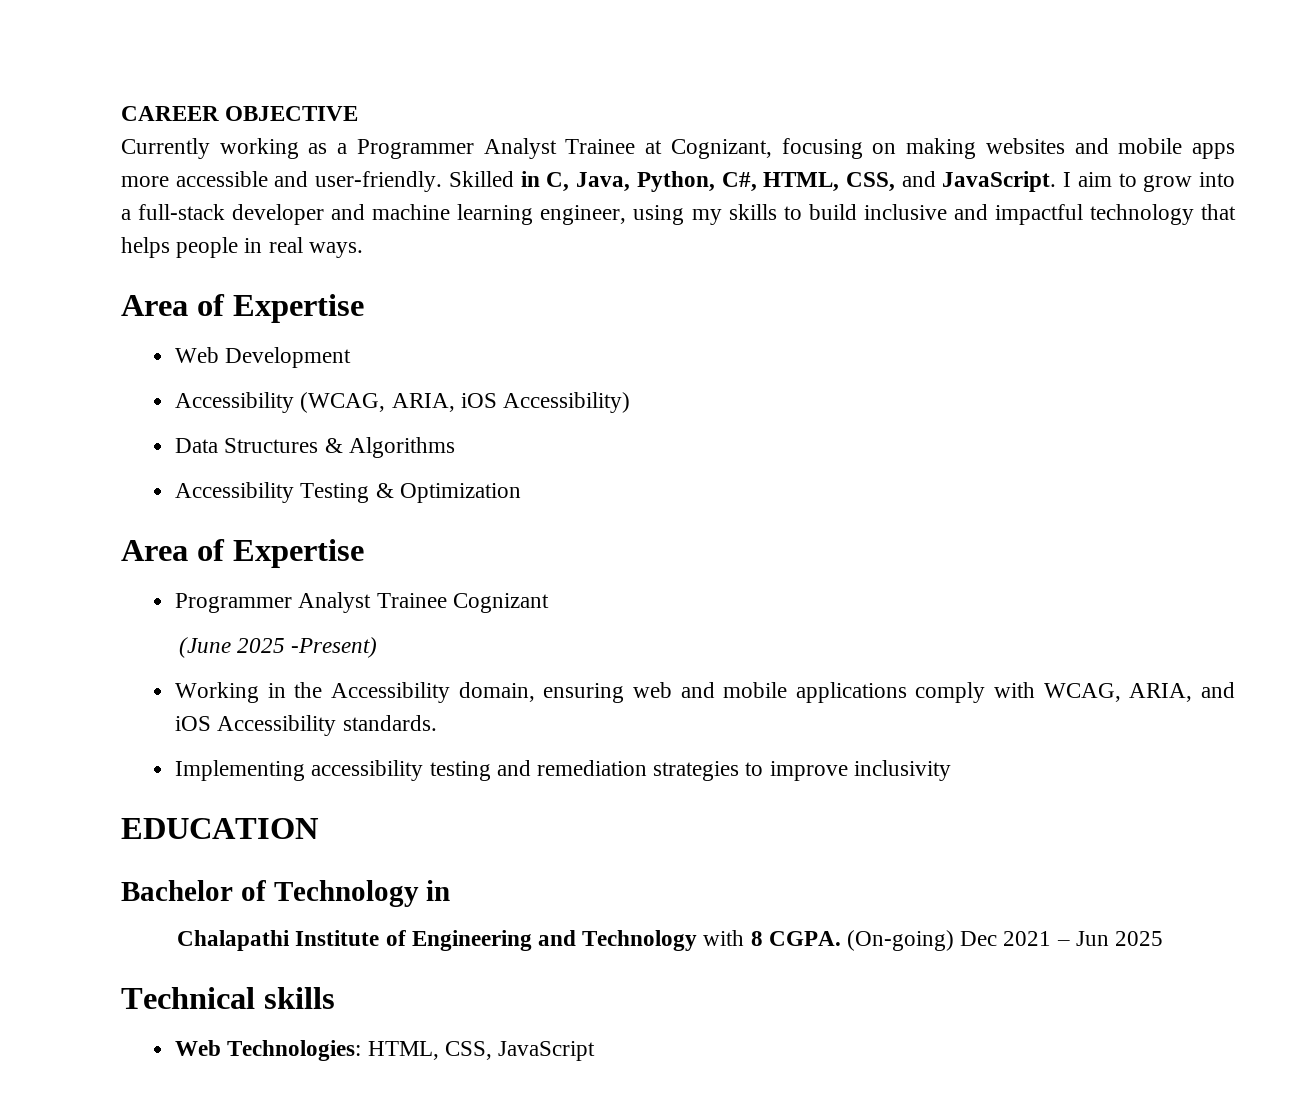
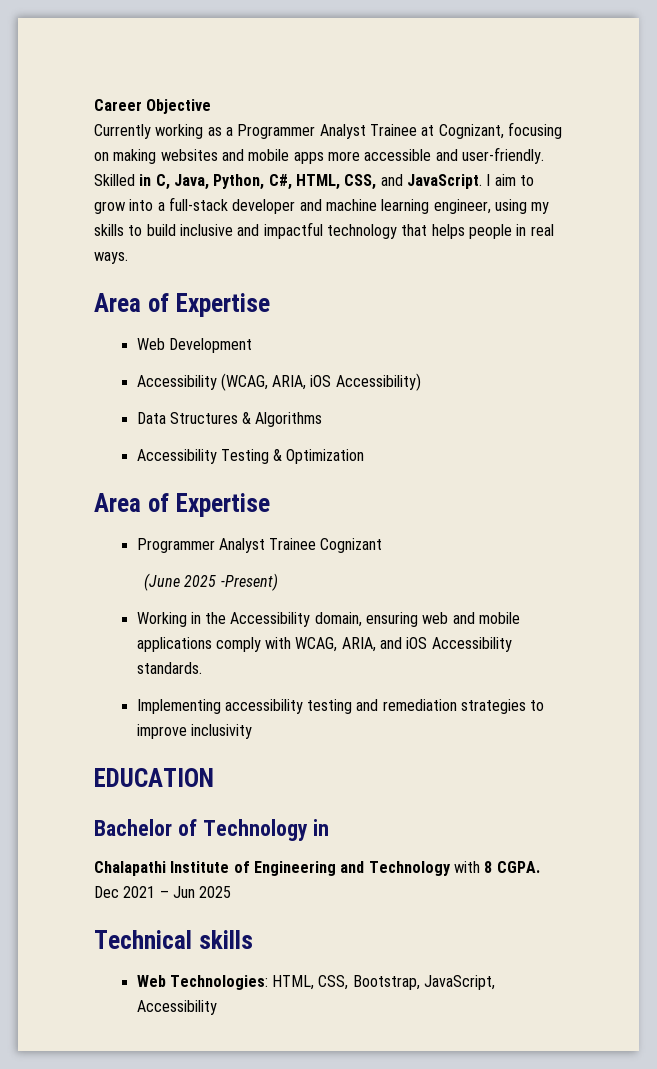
- CAREER OBJECTIVE
+ Career Objective
- (On-going) Dec 2021 – Jun 2025
+ Dec 2021 – Jun 2025
- Web Technologies: HTML, CSS, JavaScript
+ Web Technologies: HTML, CSS, Bootstrap, JavaScript, Accessibility

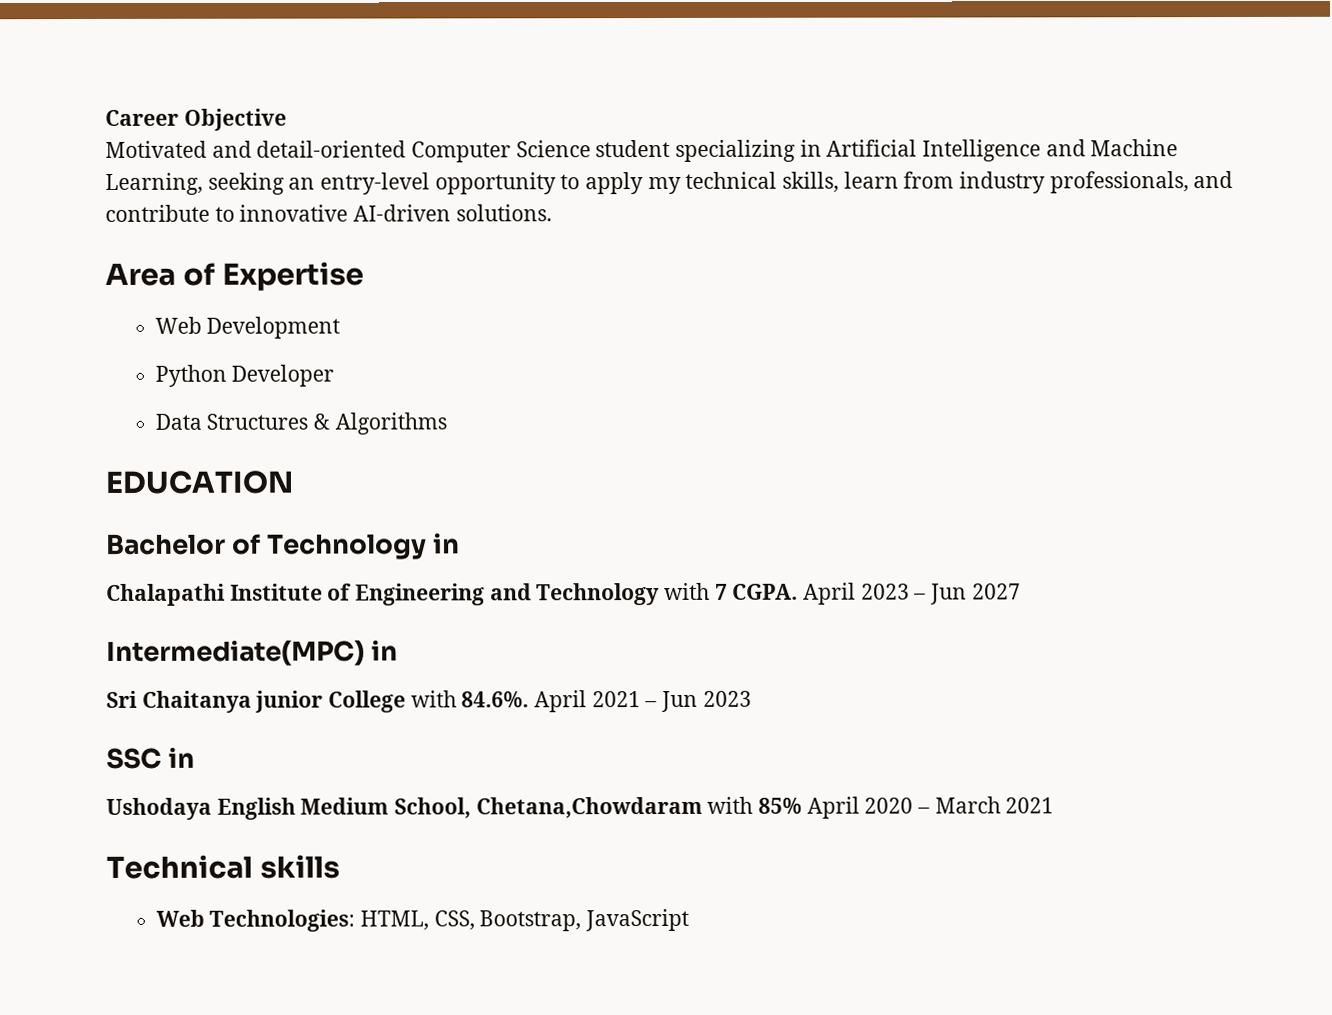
- Currently working as a Programmer Analyst Trainee at Cognizant, focusing on making websites and mobile apps more accessible and user-friendly. Skilled in C, Java, Python, C#, HTML, CSS, and JavaScript. I aim to grow into a full-stack developer and machine learning engineer, using my skills to build inclusive and impactful technology that helps people in real ways.
+ Motivated and detail-oriented Computer Science student specializing in Artificial Intelligence and Machine Learning, seeking an entry-level opportunity to apply my technical skills, learn from industry professionals, and contribute to innovative AI-driven solutions.
- Accessibility (WCAG, ARIA, iOS Accessibility)
+ Python Developer
- Accessibility Testing & Optimization
- Area of Expertise
- Programmer Analyst Trainee Cognizant
- (June 2025 -Present)
- Working in the Accessibility domain, ensuring web and mobile applications comply with WCAG, ARIA, and iOS Accessibility standards.
- Implementing accessibility testing and remediation strategies to improve inclusivity
- Chalapathi Institute of Engineering and Technology with 8 CGPA. Dec 2021 – Jun 2025
+ Chalapathi Institute of Engineering and Technology with 7 CGPA. April 2023 – Jun 2027
+ Intermediate(MPC) in
+ Sri Chaitanya junior College with 84.6%. April 2021 – Jun 2023
+ SSC in
+ Ushodaya English Medium School, Chetana,Chowdaram with 85% April 2020 – March 2021
- Web Technologies: HTML, CSS, Bootstrap, JavaScript, Accessibility
+ Web Technologies: HTML, CSS, Bootstrap, JavaScript

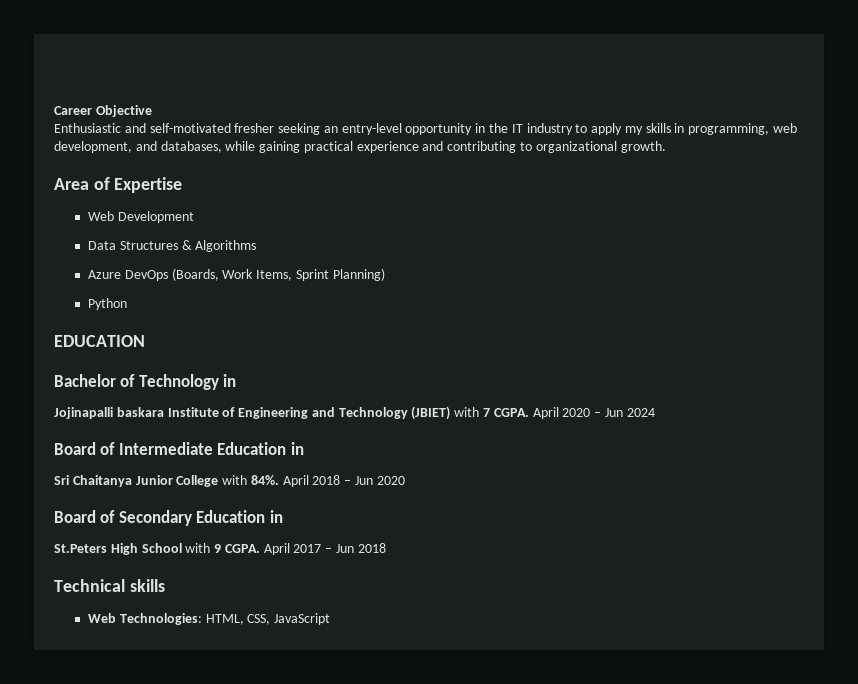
- Motivated and detail-oriented Computer Science student specializing in Artificial Intelligence and Machine Learning, seeking an entry-level opportunity to apply my technical skills, learn from industry professionals, and contribute to innovative AI-driven solutions.
+ Enthusiastic and self-motivated fresher seeking an entry-level opportunity in the IT industry to apply my skills in programming, web development, and databases, while gaining practical experience and contributing to organizational growth.
- Python Developer
+ Azure DevOps (Boards, Work Items, Sprint Planning)
+ Python
- Chalapathi Institute of Engineering and Technology with 7 CGPA.
+ Jojinapalli baskara Institute of Engineering and Technology (JBIET) with 7 CGPA.
- April 2023 – Jun 2027
- Intermediate(MPC) in
+ April 2020 – Jun 2024
+ Board of Intermediate Education in
- Sri Chaitanya junior College with 84.6%. April 2021 – Jun 2023
- SSC in
- Ushodaya English Medium School, Chetana,Chowdaram with 85% April 2020 – March 2021
+ Sri Chaitanya Junior College with 84%. April 2018 – Jun 2020
+ Board of Secondary Education in
+ St.Peters High School with 9 CGPA. April 2017 – Jun 2018
- Web Technologies: HTML, CSS, Bootstrap, JavaScript
+ Web Technologies: HTML, CSS, JavaScript

